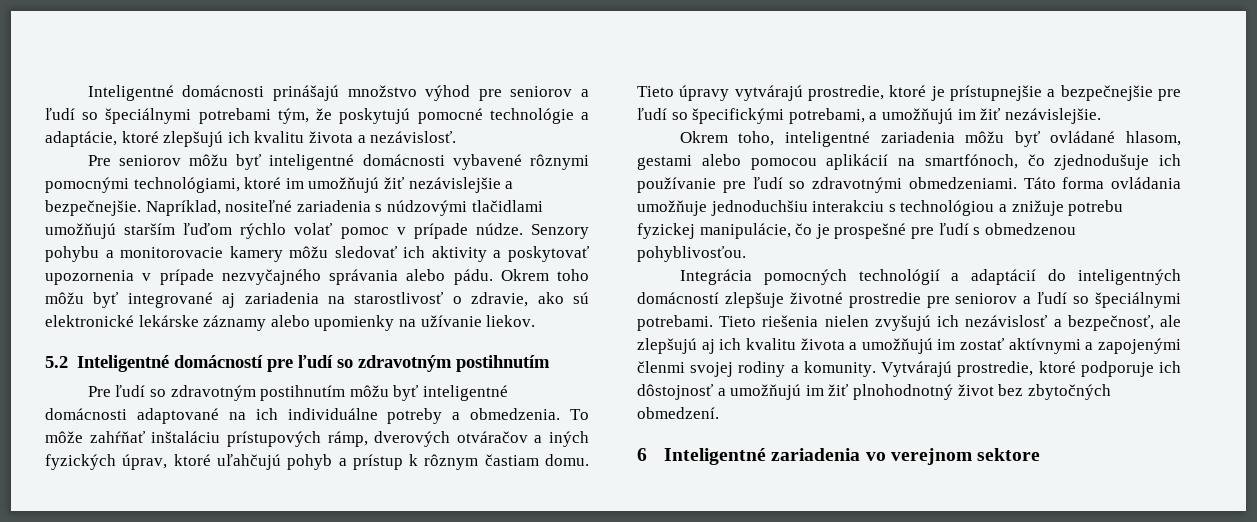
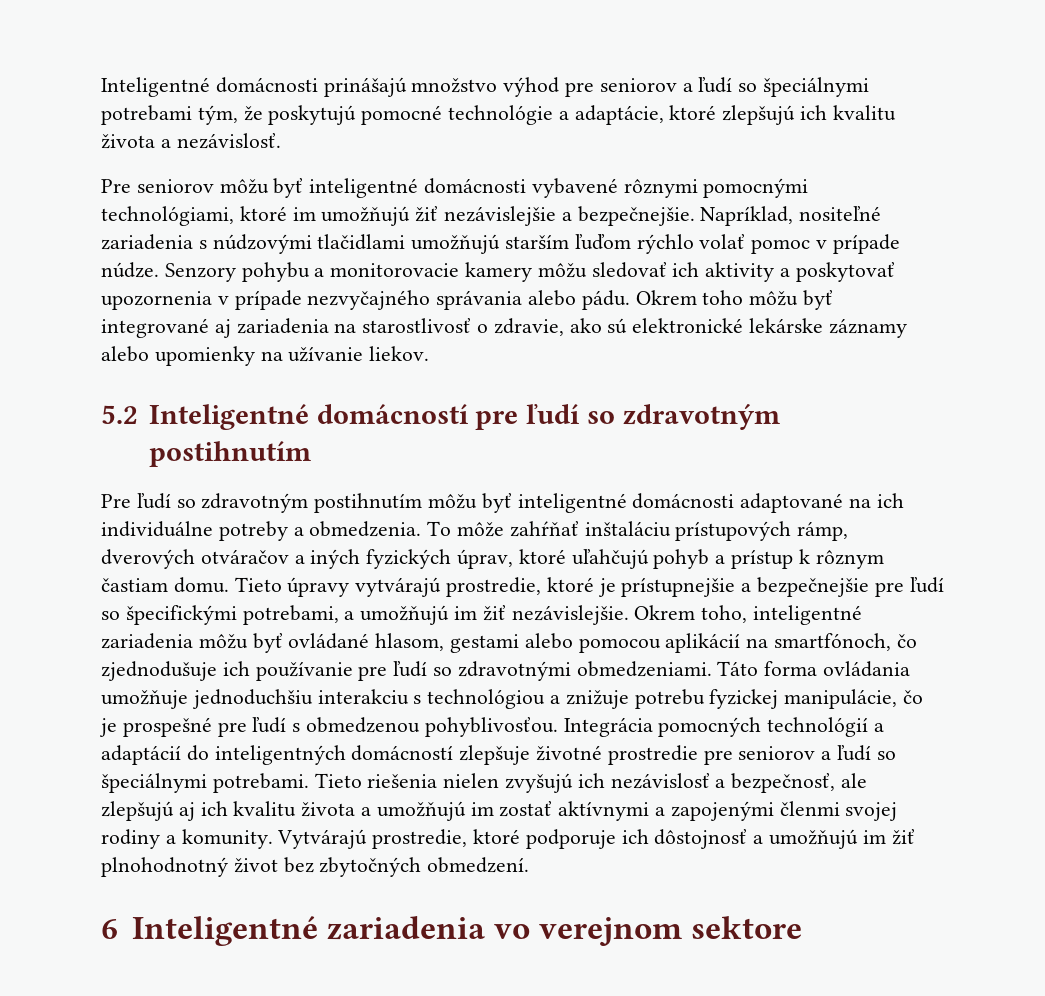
- Tieto úpravy vytvárajú prostredie, ktoré je prístupnejšie a bezpečnejšie pre ľudí so špecifickými potrebami, a umožňujú im žiť nezávislejšie.
- Okrem toho, inteligentné zariadenia môžu byť ovládané hlasom, gestami alebo pomocou aplikácií na smartfónoch, čo zjednodušuje ich používanie pre ľudí so zdravotnými obmedzeniami.
+ Tieto úpravy vytvárajú prostredie, ktoré je prístupnejšie a bezpečnejšie pre ľudí so špecifickými potrebami, a umožňujú im žiť nezávislejšie. Okrem toho, inteligentné zariadenia môžu byť ovládané hlasom, gestami alebo pomocou aplikácií na smartfónoch, čo zjednodušuje ich používanie pre ľudí so zdravotnými obmedzeniami.
- Táto forma ovládania umožňuje jednoduchšiu interakciu s technológiou a znižuje potrebu fyzickej manipulácie, čo je prospešné pre ľudí s obmedzenou pohyblivosťou.
- Integrácia pomocných technológií a adaptácií do inteligentných domácností zlepšuje životné prostredie pre seniorov a ľudí so špeciálnymi potrebami.
+ Táto forma ovládania umožňuje jednoduchšiu interakciu s technológiou a znižuje potrebu fyzickej manipulácie, čo je prospešné pre ľudí s obmedzenou pohyblivosťou. Integrácia pomocných technológií a adaptácií do inteligentných domácností zlepšuje životné prostredie pre seniorov a ľudí so špeciálnymi potrebami.

